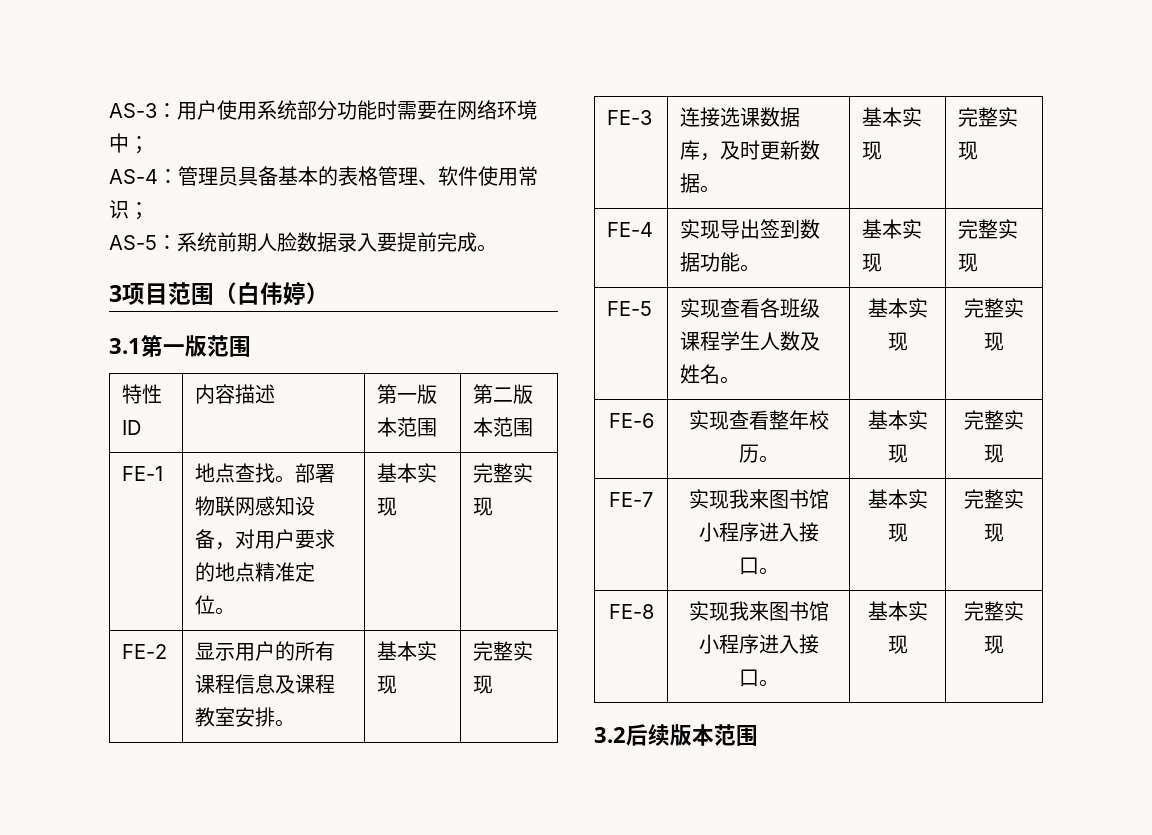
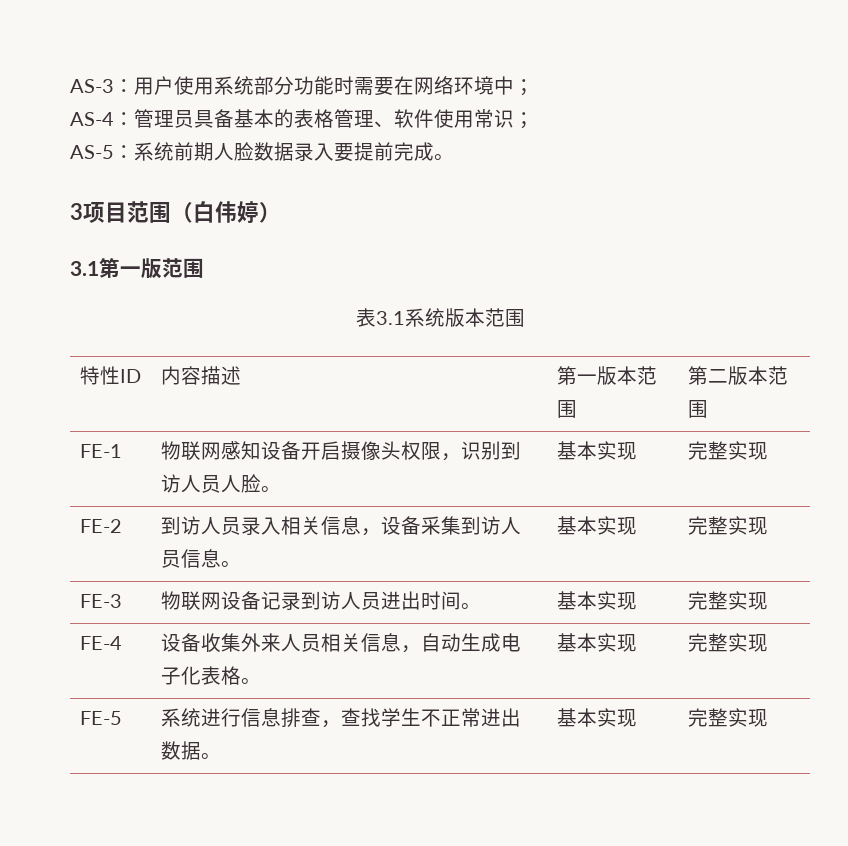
+ 表3.1系统版本范围
- FE-1 | 地点查找。部署物联网感知设备，对用户要求的地点精准定位。 | 基本实现 | 完整实现
+ FE-1 | 物联网感知设备开启摄像头权限，识别到访人员人脸。 | 基本实现 | 完整实现
- FE-2 | 显示用户的所有课程信息及课程教室安排。 | 基本实现 | 完整实现
+ FE-2 | 到访人员录入相关信息，设备采集到访人员信息。 | 基本实现 | 完整实现
- FE-3 | 连接选课数据库，及时更新数据。 | 基本实现 | 完整实现
+ FE-3 | 物联网设备记录到访人员进出时间。 | 基本实现 | 完整实现
- FE-4 | 实现导出签到数据功能。 | 基本实现 | 完整实现
+ FE-4 | 设备收集外来人员相关信息，自动生成电子化表格。 | 基本实现 | 完整实现
- FE-5 | 实现查看各班级课程学生人数及姓名。 | 基本实现 | 完整实现
- FE-6 | 实现查看整年校历。 | 基本实现 | 完整实现
- FE-7 | 实现我来图书馆小程序进入接口。 | 基本实现 | 完整实现
- FE-8 | 实现我来图书馆小程序进入接口。 | 基本实现 | 完整实现
- 3.2后续版本范围
+ FE-5 | 系统进行信息排查，查找学生不正常进出数据。 | 基本实现 | 完整实现

